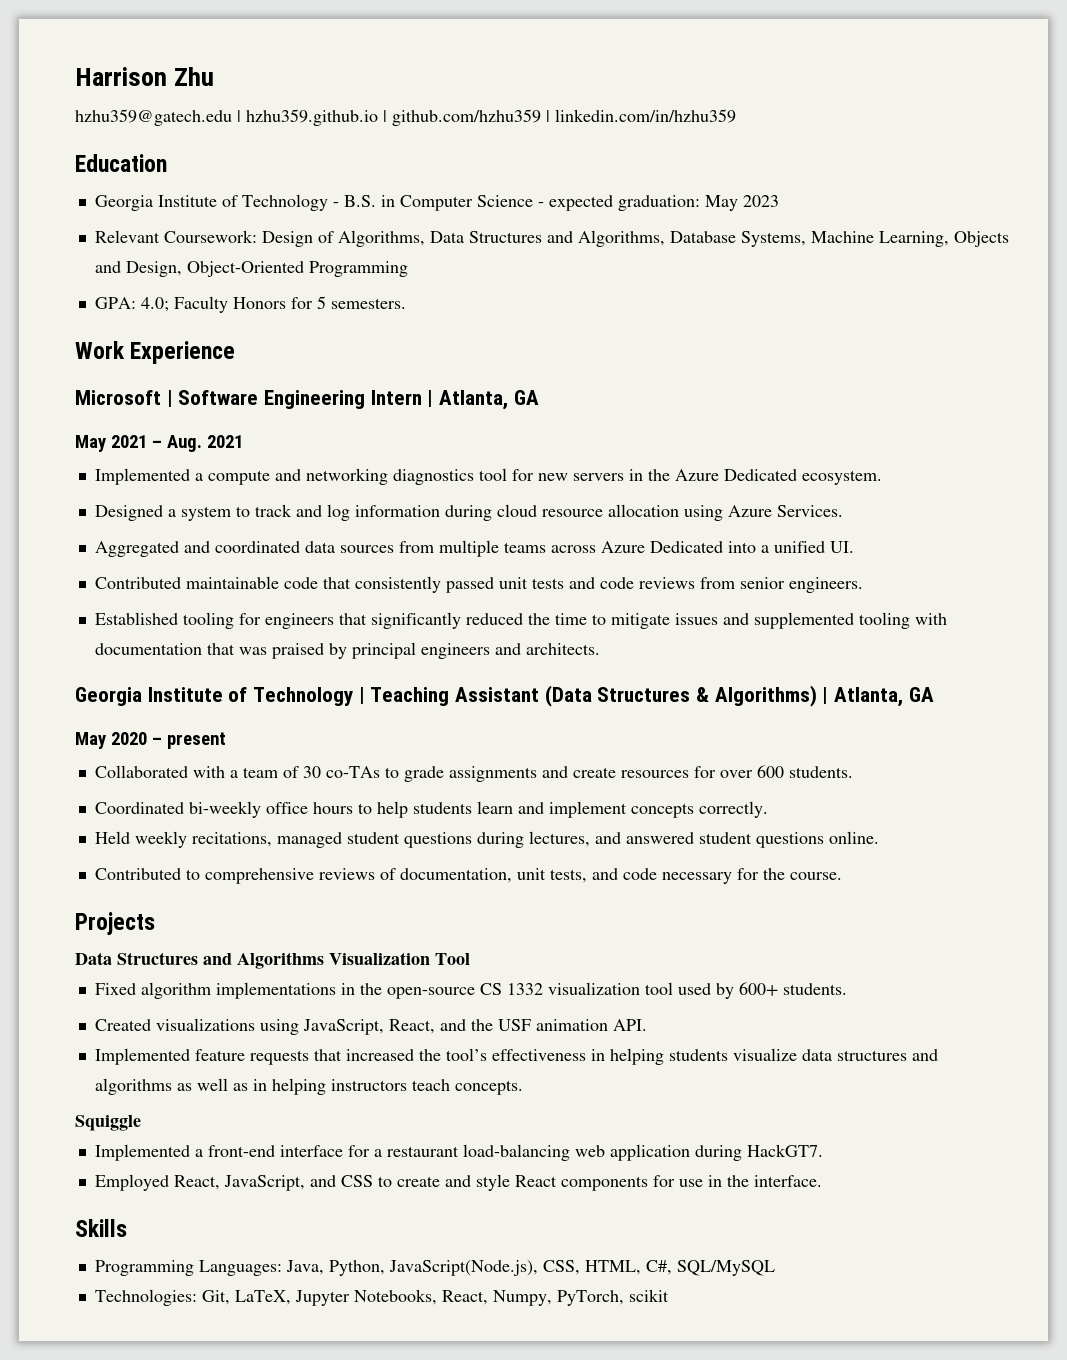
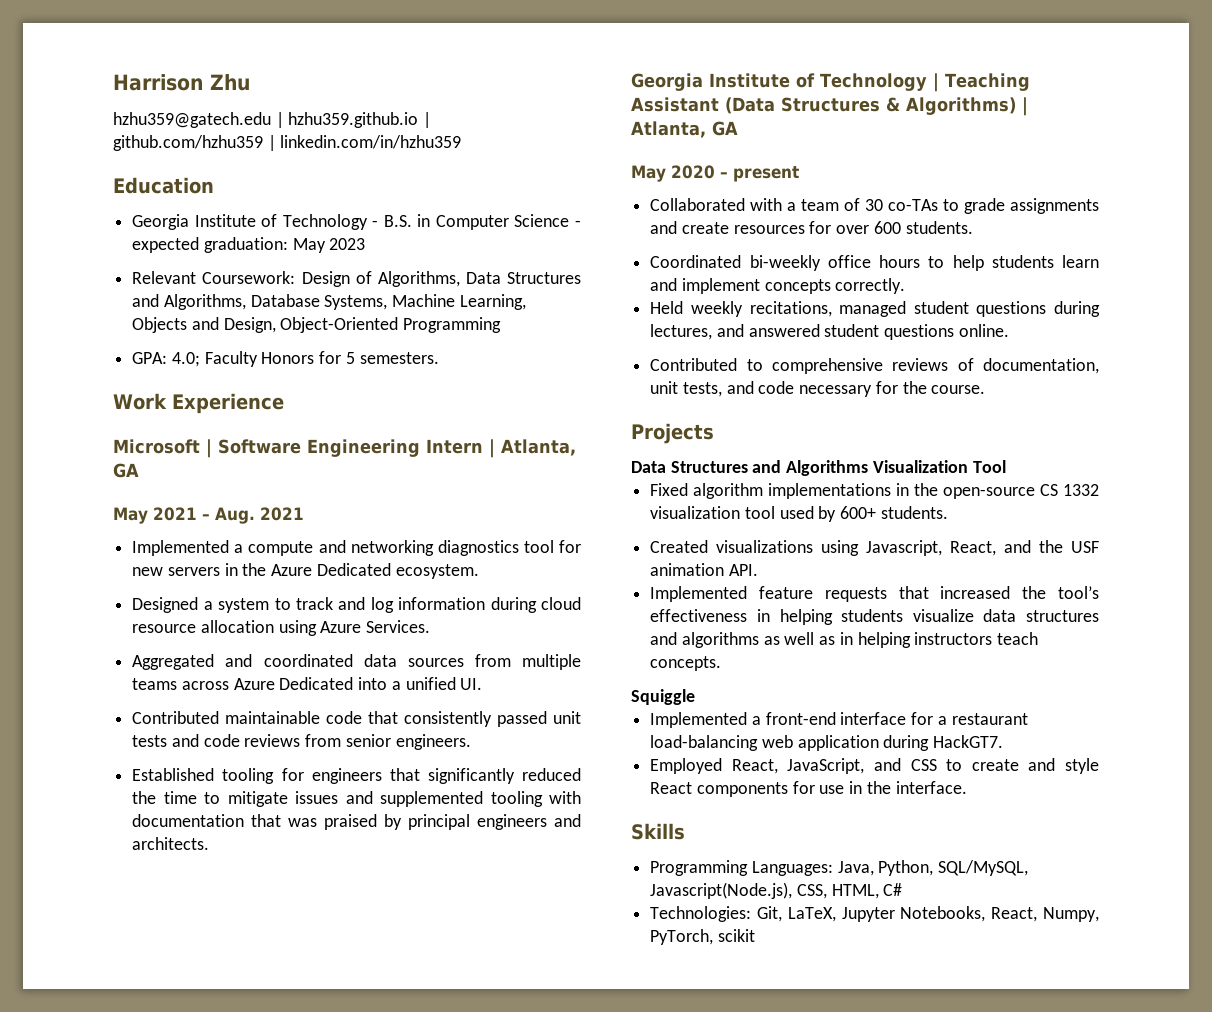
- Created visualizations using JavaScript, React, and the USF animation API.
+ Created visualizations using Javascript, React, and the USF animation API.
- Programming Languages: Java, Python, JavaScript(Node.js), CSS, HTML, C#, SQL/MySQL
+ Programming Languages: Java, Python, SQL/MySQL, Javascript(Node.js), CSS, HTML, C#

